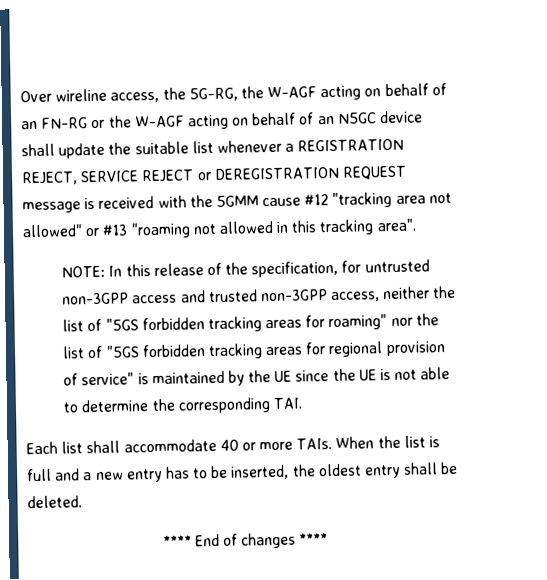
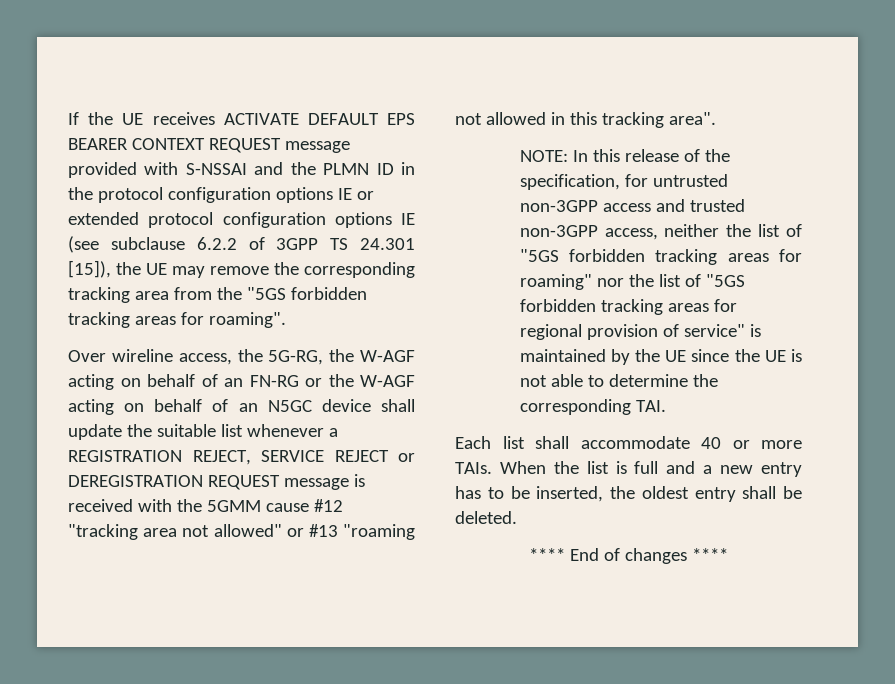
+ If the UE receives ACTIVATE DEFAULT EPS BEARER CONTEXT REQUEST message provided with S-NSSAI and the PLMN ID in the protocol configuration options IE or extended protocol configuration options IE (see subclause 6.2.2 of 3GPP TS 24.301 [15]), the UE may remove the corresponding tracking area from the "5GS forbidden tracking areas for roaming".

